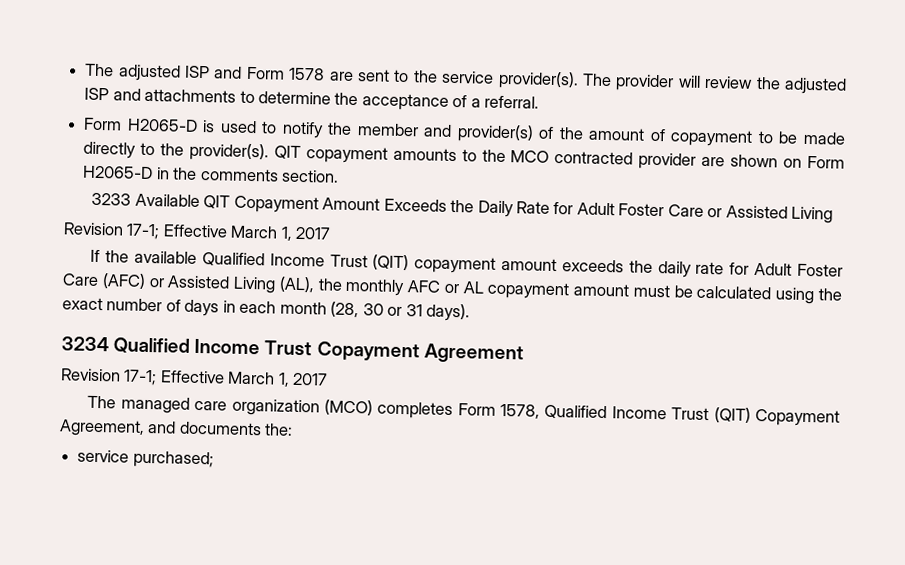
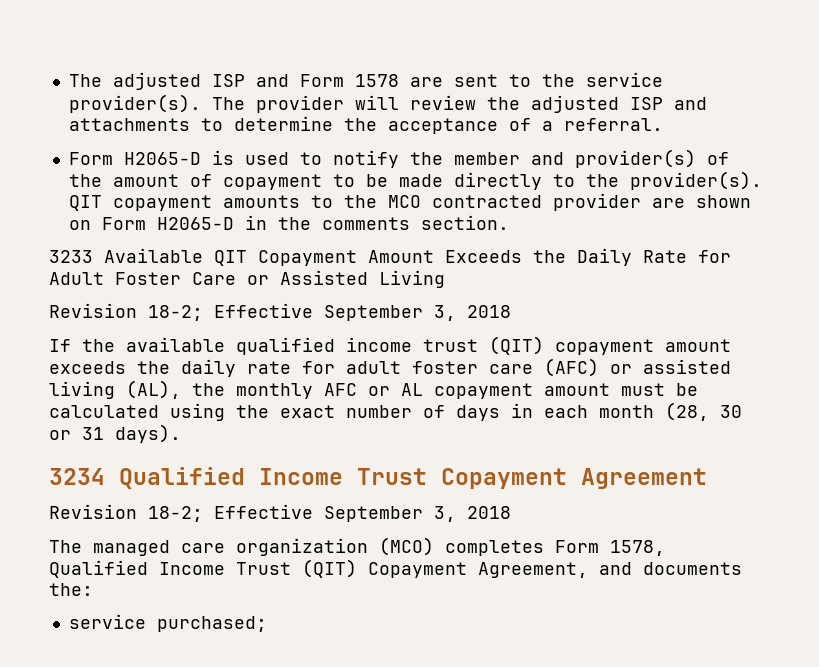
  3233 Available QIT Copayment Amount Exceeds the Daily Rate for Adult Foster Care or Assisted Living
- Revision 17-1; Effective March 1, 2017
+ Revision 18-2; Effective September 3, 2018
- If the available Qualified Income Trust (QIT) copayment amount exceeds the daily rate for Adult Foster Care (AFC) or Assisted Living (AL), the monthly AFC or AL copayment amount must be calculated using the exact number of days in each month (28, 30 or 31 days).
+ If the available qualified income trust (QIT) copayment amount exceeds the daily rate for adult foster care (AFC) or assisted living (AL), the monthly AFC or AL copayment amount must be calculated using the exact number of days in each month (28, 30 or 31 days).
  3234 Qualified Income Trust Copayment Agreement
- Revision 17-1; Effective March 1, 2017
+ Revision 18-2; Effective September 3, 2018

